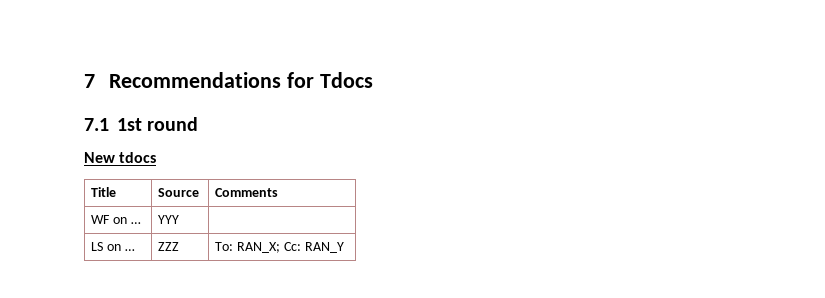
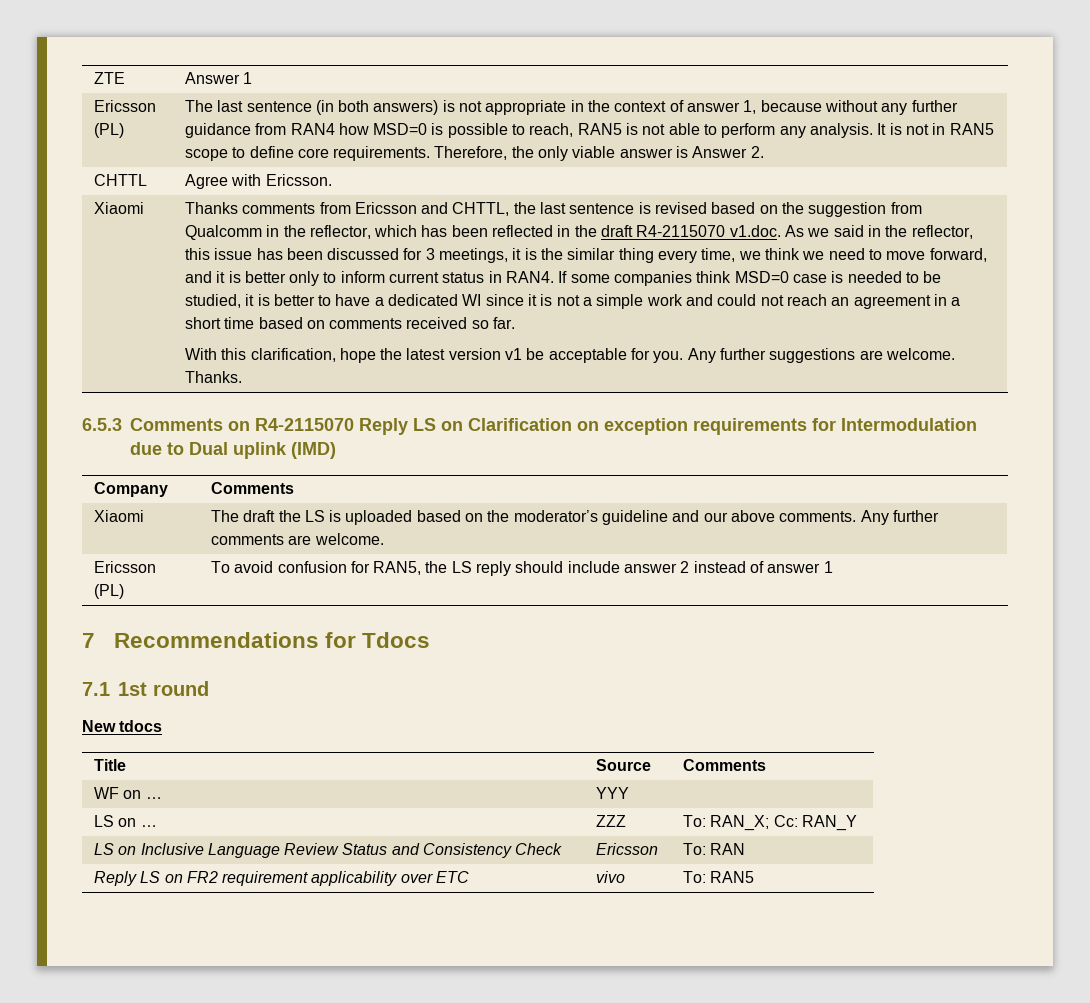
+ ZTE | Answer 1
+ Ericsson (PL) | The last sentence (in both answers) is not appropriate in the context of answer 1, because without any further guidance from RAN4 how MSD=0 is possible to reach, RAN5 is not able to perform any analysis. It is not in RAN5 scope to define core requirements. Therefore, the only viable answer is Answer 2.
+ CHTTL | Agree with Ericsson.
+ Xiaomi | Thanks comments from Ericsson and CHTTL, the last sentence is revised based on the suggestion from Qualcomm in the reflector, which has been reflected in the draft R4-2115070 v1.doc. As we said in the reflector, this issue has been discussed for 3 meetings, it is the similar thing every time, we think we need to move forward, and it is better only to inform current status in RAN4. If some companies think MSD=0 case is needed to be studied, it is better to have a dedicated WI since it is not a simple work and could not reach an agreement in a short time based on comments received so far.
+ With this clarification, hope the latest version v1 be acceptable for you. Any further suggestions are welcome. Thanks.
+ 6.5.3 Comments on R4-2115070 Reply LS on Clarification on exception requirements for Intermodulation due to Dual uplink (IMD)
+ Company | Comments
+ Xiaomi | The draft the LS is uploaded based on the moderator’s guideline and our above comments. Any further comments are welcome.
+ Ericsson (PL) | To avoid confusion for RAN5, the LS reply should include answer 2 instead of answer 1
+ LS on Inclusive Language Review Status and Consistency Check | Ericsson | To: RAN
+ Reply LS on FR2 requirement applicability over ETC | vivo | To: RAN5

